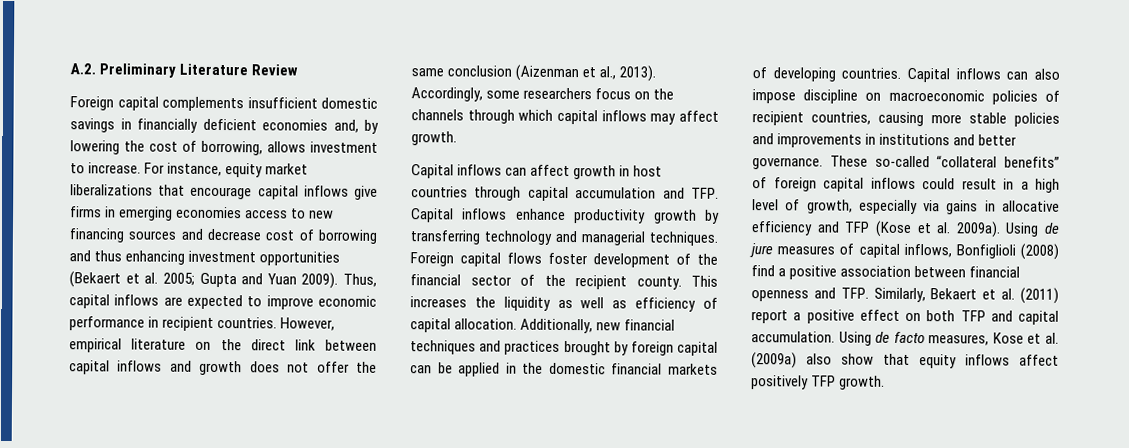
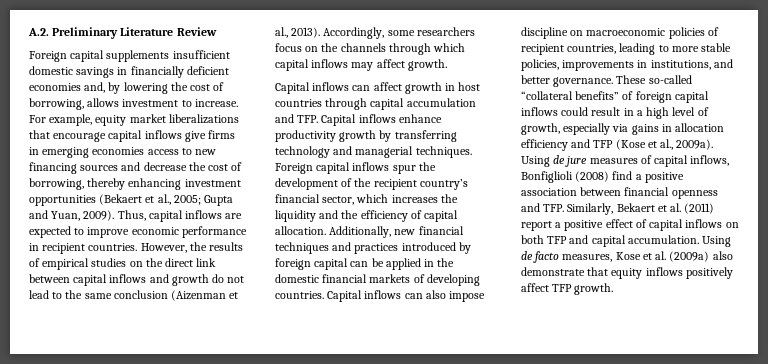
- Foreign capital complements insufficient domestic savings in financially deficient economies and, by lowering the cost of borrowing, allows investment to increase.
+ Foreign capital supplements insufficient domestic savings in financially deficient economies and, by lowering the cost of borrowing, allows investment to increase.
- For instance, equity market liberalizations that encourage capital inflows give firms in emerging economies access to new financing sources and decrease cost of borrowing and thus enhancing investment opportunities (Bekaert et al. 2005; Gupta and Yuan 2009).
+ For example, equity market liberalizations that encourage capital inflows give firms in emerging economies access to new financing sources and decrease the cost of borrowing, thereby enhancing investment opportunities (Bekaert et al., 2005; Gupta and Yuan, 2009).
- However, empirical literature on the direct link between capital inflows and growth does not offer the same conclusion (Aizenman et al., 2013).
+ However, the results of empirical studies on the direct link between capital inflows and growth do not lead to the same conclusion (Aizenman et al., 2013).
- Foreign capital flows foster development of the financial sector of the recipient county. This increases the liquidity as well as efficiency of capital allocation.
+ Foreign capital inflows spur the development of the recipient country’s financial sector, which increases the liquidity and the efficiency of capital allocation.
- Additionally, new financial techniques and practices brought by foreign capital can be applied in the domestic financial markets of developing countries.
+ Additionally, new financial techniques and practices introduced by foreign capital can be applied in the domestic financial markets of developing countries.
- Capital inflows can also impose discipline on macroeconomic policies of recipient countries, causing more stable policies and improvements in institutions and better governance.
+ Capital inflows can also impose discipline on macroeconomic policies of recipient countries, leading to more stable policies, improvements in institutions, and better governance.
- These so-called “collateral benefits” of foreign capital inflows could result in a high level of growth, especially via gains in allocative efficiency and TFP (Kose et al. 2009a).
+ These so-called “collateral benefits” of foreign capital inflows could result in a high level of growth, especially via gains in allocation efficiency and TFP (Kose et al., 2009a).
- Using de jure measures of capital inflows, Bonfiglioli (2008) find a positive association between financial openness and TFP. Similarly, Bekaert et al. (2011) report a positive effect on both TFP and capital accumulation.
+ Using de jure measures of capital inflows, Bonfiglioli (2008) find a positive association between financial openness and TFP. Similarly, Bekaert et al. (2011) report a positive effect of capital inflows on both TFP and capital accumulation.
- Using de facto measures, Kose et al. (2009a) also show that equity inflows affect positively TFP growth.
+ Using de facto measures, Kose et al. (2009a) also demonstrate that equity inflows positively affect TFP growth.

